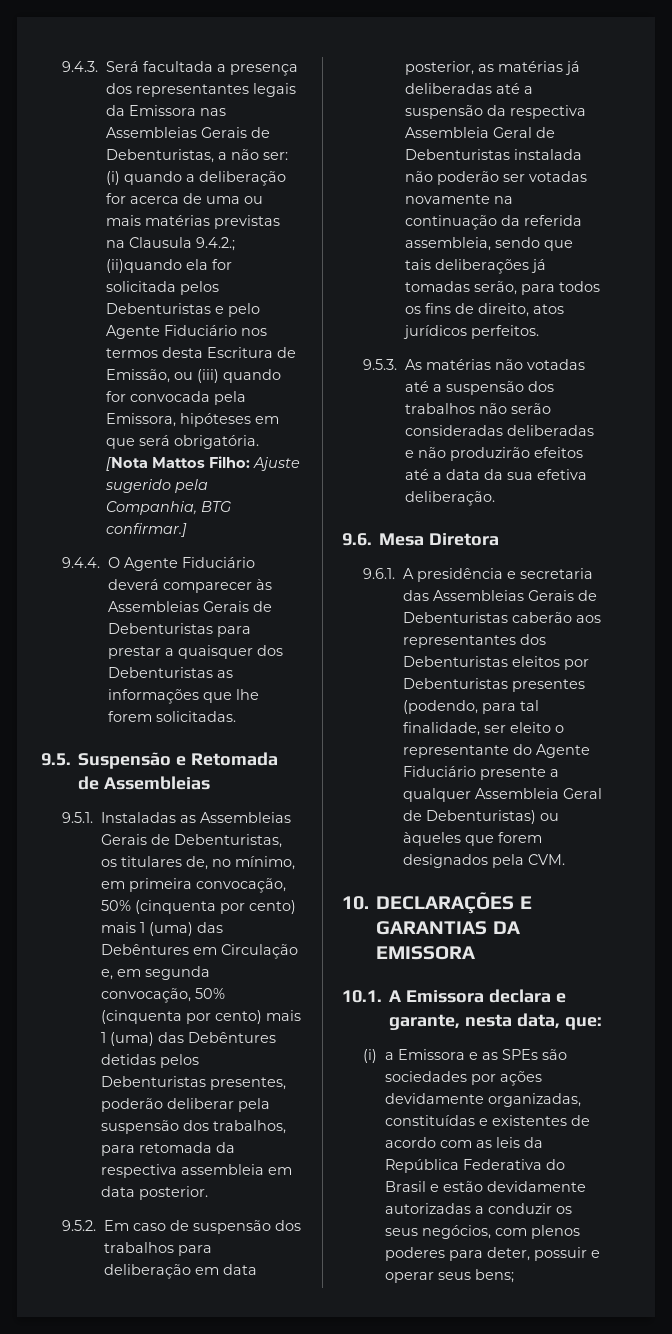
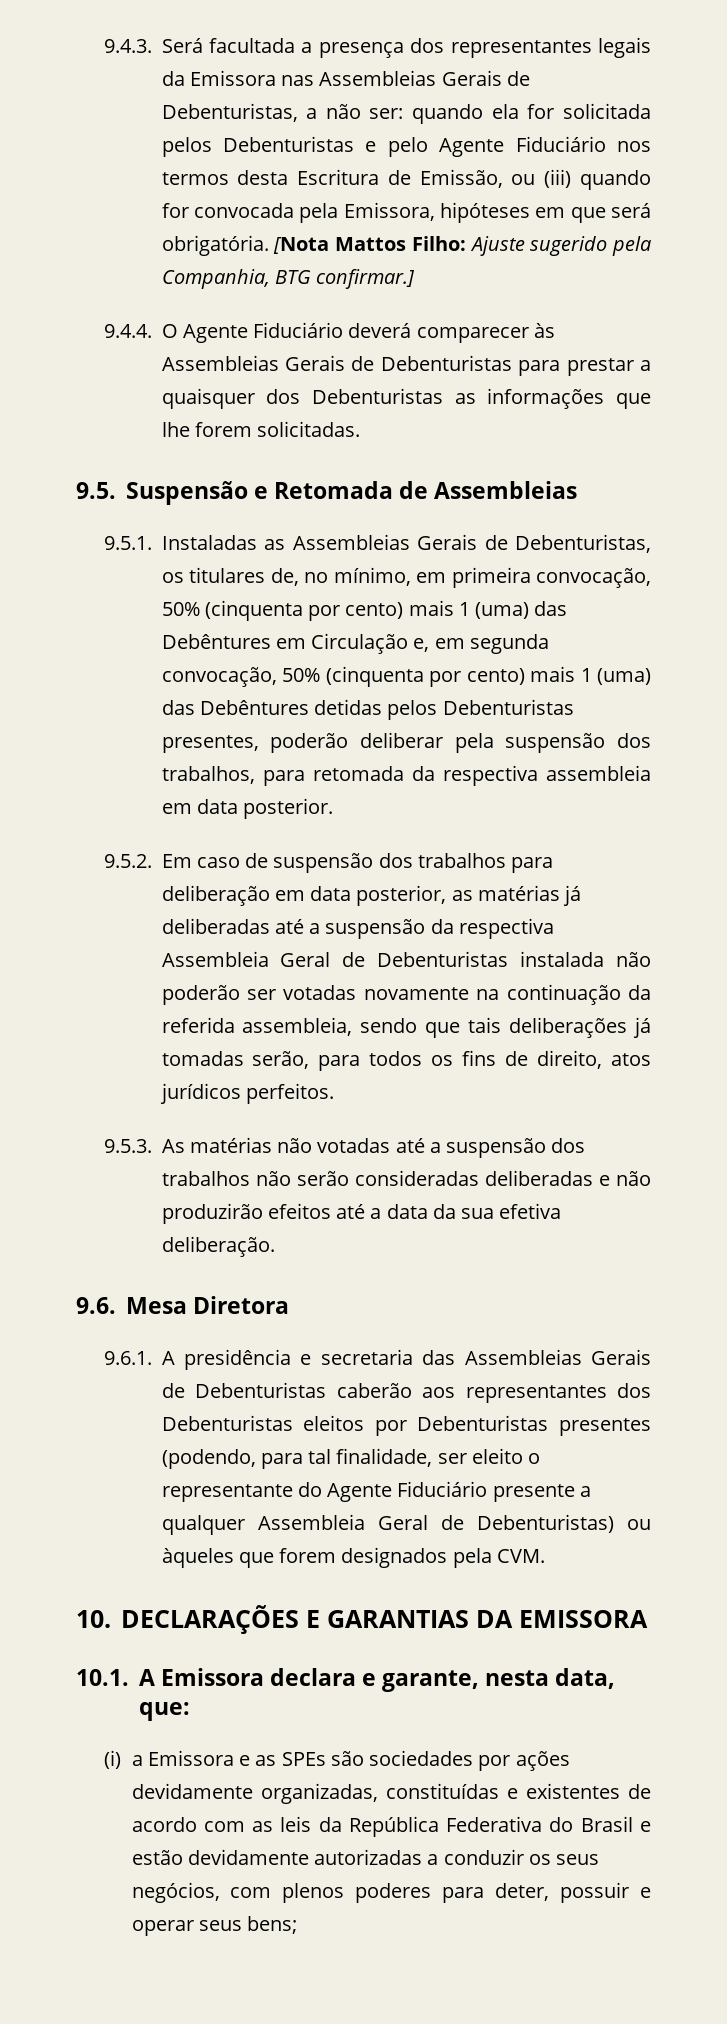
- 9.4.3. Será facultada a presença dos representantes legais da Emissora nas Assembleias Gerais de Debenturistas, a não ser: (i) quando a deliberação for acerca de uma ou mais matérias previstas na Clausula 9.4.2.; (ii)quando ela for solicitada pelos Debenturistas e pelo Agente Fiduciário nos termos desta Escritura de Emissão, ou (iii) quando for convocada pela Emissora, hipóteses em que será obrigatória.
+ 9.4.3. Será facultada a presença dos representantes legais da Emissora nas Assembleias Gerais de Debenturistas, a não ser: quando ela for solicitada pelos Debenturistas e pelo Agente Fiduciário nos termos desta Escritura de Emissão, ou (iii) quando for convocada pela Emissora, hipóteses em que será obrigatória.

